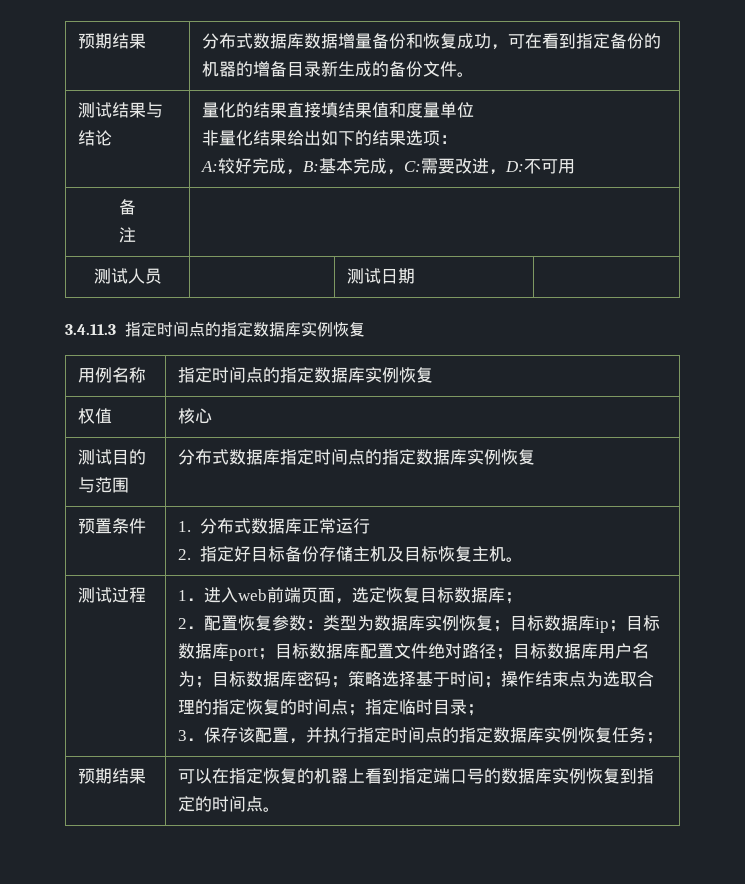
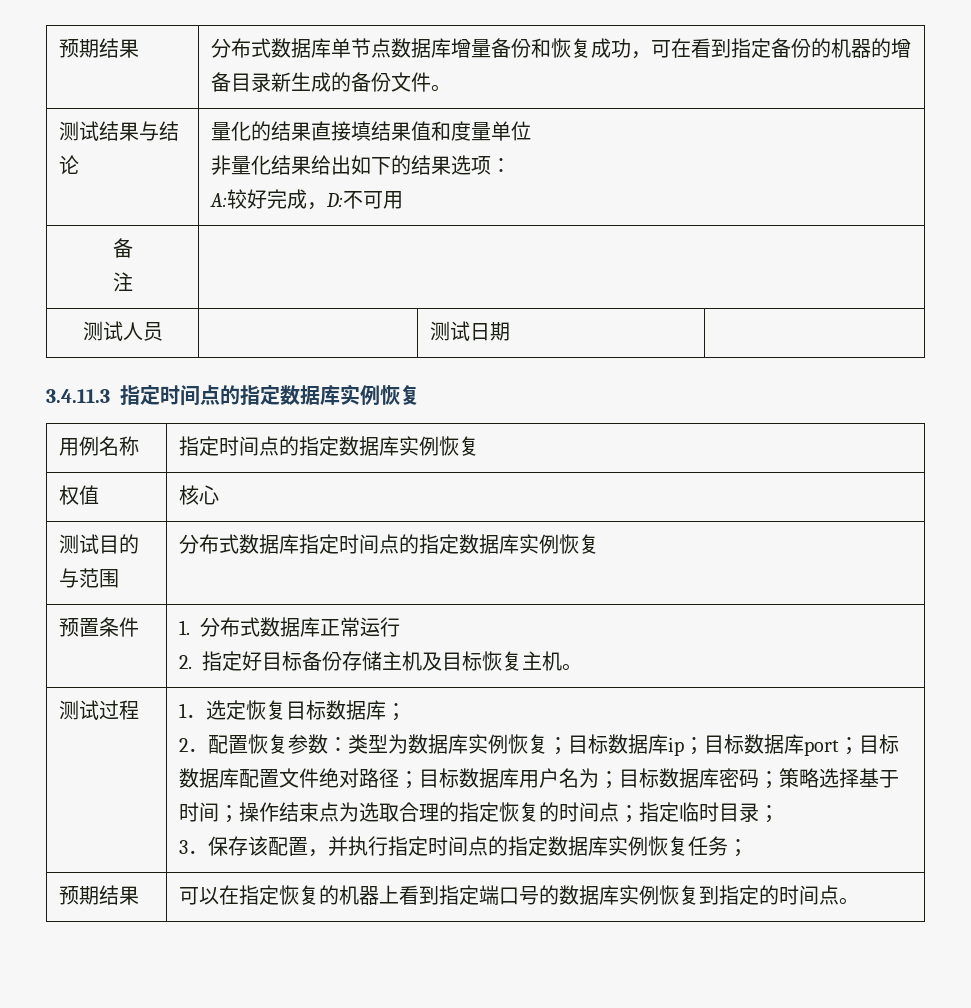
- 预期结果 | 分布式数据库数据增量备份和恢复成功，可在看到指定备份的机器的增备目录新生成的备份文件。
+ 预期结果 | 分布式数据库单节点数据库增量备份和恢复成功，可在看到指定备份的机器的增备目录新生成的备份文件。
  测试结果与结论 | 量化的结果直接填结果值和度量单位
  非量化结果给出如下的结果选项：
- A:较好完成，B:基本完成，C:需要改进，D:不可用
+ A:较好完成，D:不可用
- 1．进入web前端页面，选定恢复目标数据库；
+ 1．选定恢复目标数据库；

